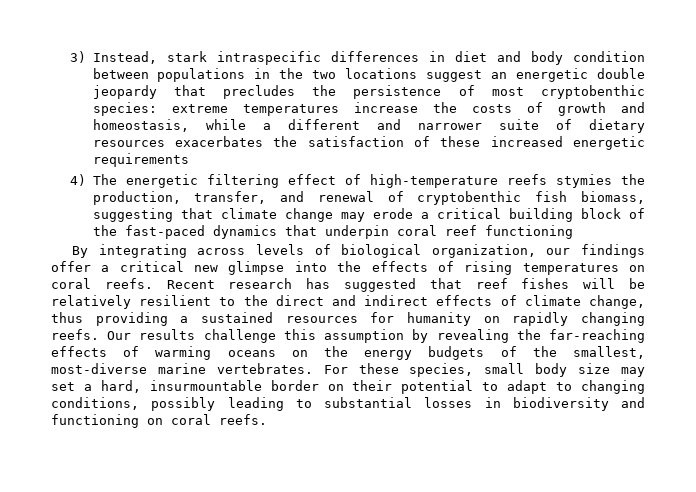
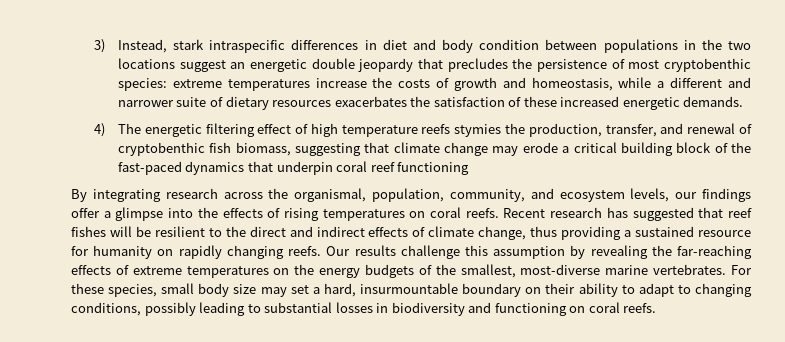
- 3) Instead, stark intraspecific differences in diet and body condition between populations in the two locations suggest an energetic double jeopardy that precludes the persistence of most cryptobenthic species: extreme temperatures increase the costs of growth and homeostasis, while a different and narrower suite of dietary resources exacerbates the satisfaction of these increased energetic requirements
+ 3) Instead, stark intraspecific differences in diet and body condition between populations in the two locations suggest an energetic double jeopardy that precludes the persistence of most cryptobenthic species: extreme temperatures increase the costs of growth and homeostasis, while a different and narrower suite of dietary resources exacerbates the satisfaction of these increased energetic demands.
- 4) The energetic filtering effect of high-temperature reefs stymies the production, transfer, and renewal of cryptobenthic fish biomass, suggesting that climate change may erode a critical building block of the fast-paced dynamics that underpin coral reef functioning
+ 4) The energetic filtering effect of high temperature reefs stymies the production, transfer, and renewal of cryptobenthic fish biomass, suggesting that climate change may erode a critical building block of the fast-paced dynamics that underpin coral reef functioning
- By integrating across levels of biological organization, our findings offer a critical new glimpse into the effects of rising temperatures on coral reefs.
+ By integrating research across the organismal, population, community, and ecosystem levels, our findings offer a glimpse into the effects of rising temperatures on coral reefs.
- Recent research has suggested that reef fishes will be relatively resilient to the direct and indirect effects of climate change, thus providing a sustained resources for humanity on rapidly changing reefs.
+ Recent research has suggested that reef fishes will be resilient to the direct and indirect effects of climate change, thus providing a sustained resource for humanity on rapidly changing reefs.
- Our results challenge this assumption by revealing the far-reaching effects of warming oceans on the energy budgets of the smallest, most-diverse marine vertebrates.
+ Our results challenge this assumption by revealing the far-reaching effects of extreme temperatures on the energy budgets of the smallest, most-diverse marine vertebrates.
- For these species, small body size may set a hard, insurmountable border on their potential to adapt to changing conditions, possibly leading to substantial losses in biodiversity and functioning on coral reefs.
+ For these species, small body size may set a hard, insurmountable boundary on their ability to adapt to changing conditions, possibly leading to substantial losses in biodiversity and functioning on coral reefs.

